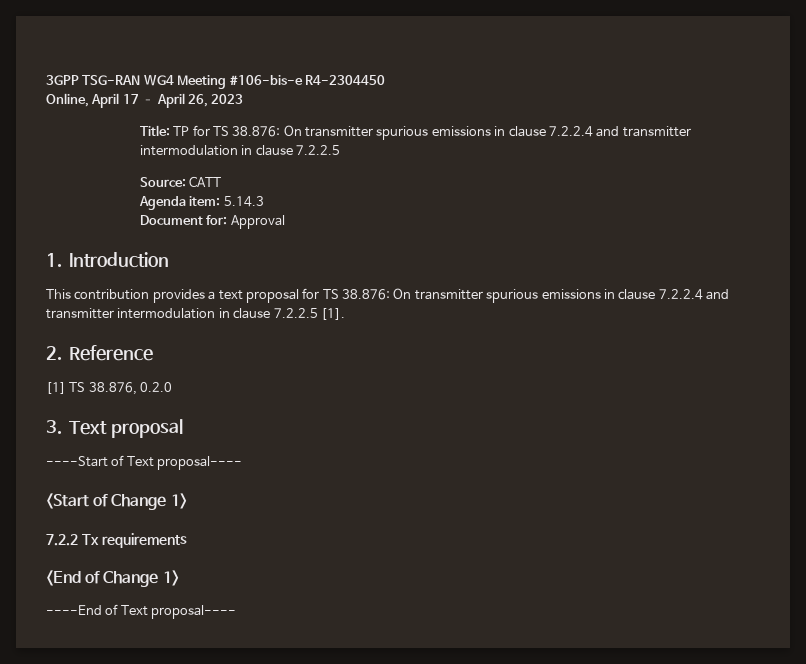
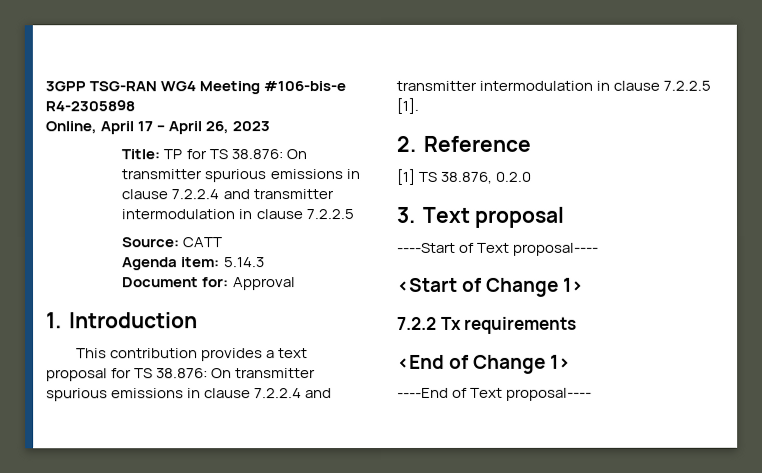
- 3GPP TSG-RAN WG4 Meeting #106-bis-e R4-2304450
+ 3GPP TSG-RAN WG4 Meeting #106-bis-e R4-2305898

